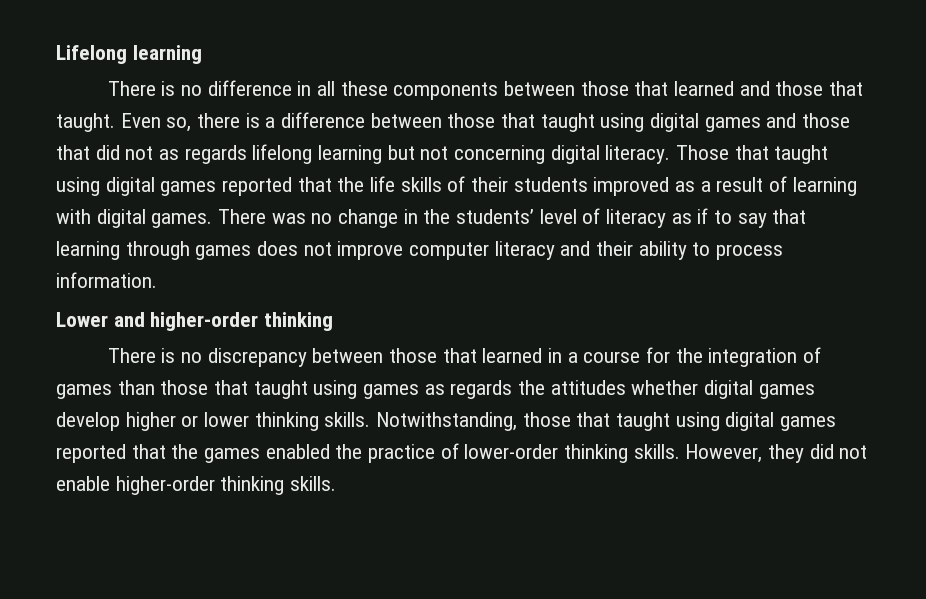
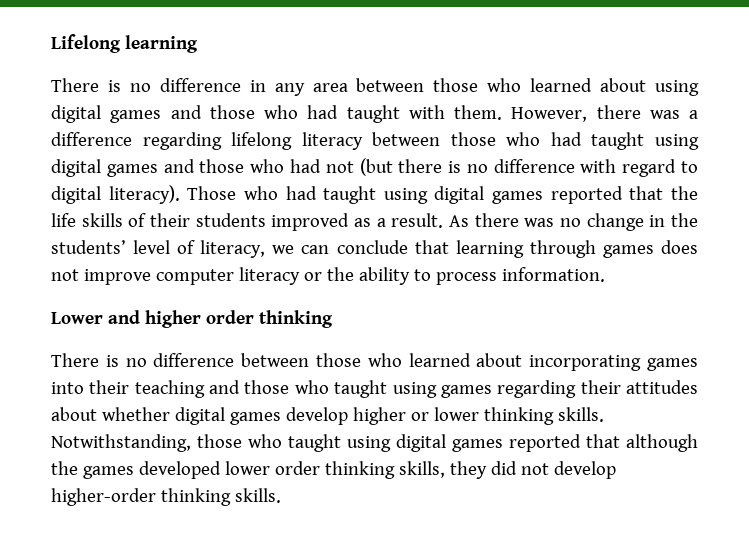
- There is no difference in all these components between those that learned and those that taught. Even so, there is a difference between those that taught using digital games and those that did not as regards lifelong learning but not concerning digital literacy. Those that taught using digital games reported that the life skills of their students improved as a result of learning with digital games. There was no change in the students’ level of literacy as if to say that learning through games does not improve computer literacy and their ability to process information.
+ There is no difference in any area between those who learned about using digital games and those who had taught with them. However, there was a difference regarding lifelong literacy between those who had taught using digital games and those who had not (but there is no difference with regard to digital literacy). Those who had taught using digital games reported that the life skills of their students improved as a result. As there was no change in the students’ level of literacy, we can conclude that learning through games does not improve computer literacy or the ability to process information.
- Lower and higher-order thinking
+ Lower and higher order thinking
- There is no discrepancy between those that learned in a course for the integration of games than those that taught using games as regards the attitudes whether digital games develop higher or lower thinking skills.
+ There is no difference between those who learned about incorporating games into their teaching and those who taught using games regarding their attitudes about whether digital games develop higher or lower thinking skills.
- Notwithstanding, those that taught using digital games reported that the games enabled the practice of lower-order thinking skills. However, they did not enable higher-order thinking skills.
+ Notwithstanding, those who taught using digital games reported that although the games developed lower order thinking skills, they did not develop higher-order thinking skills.

